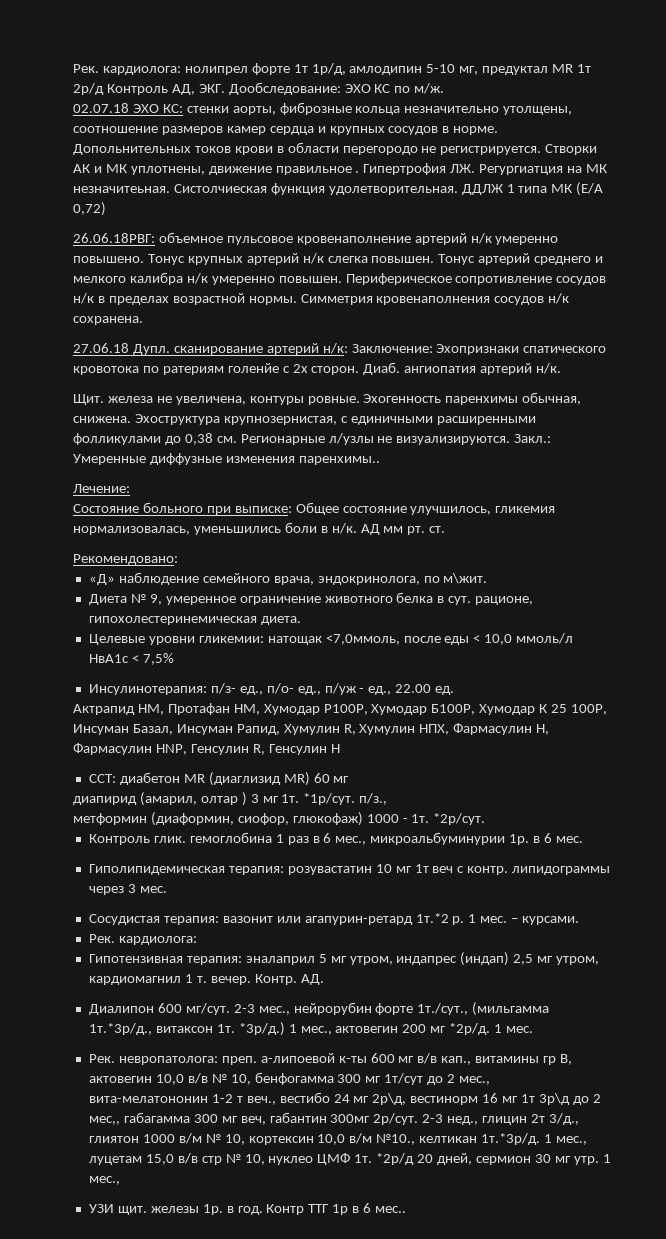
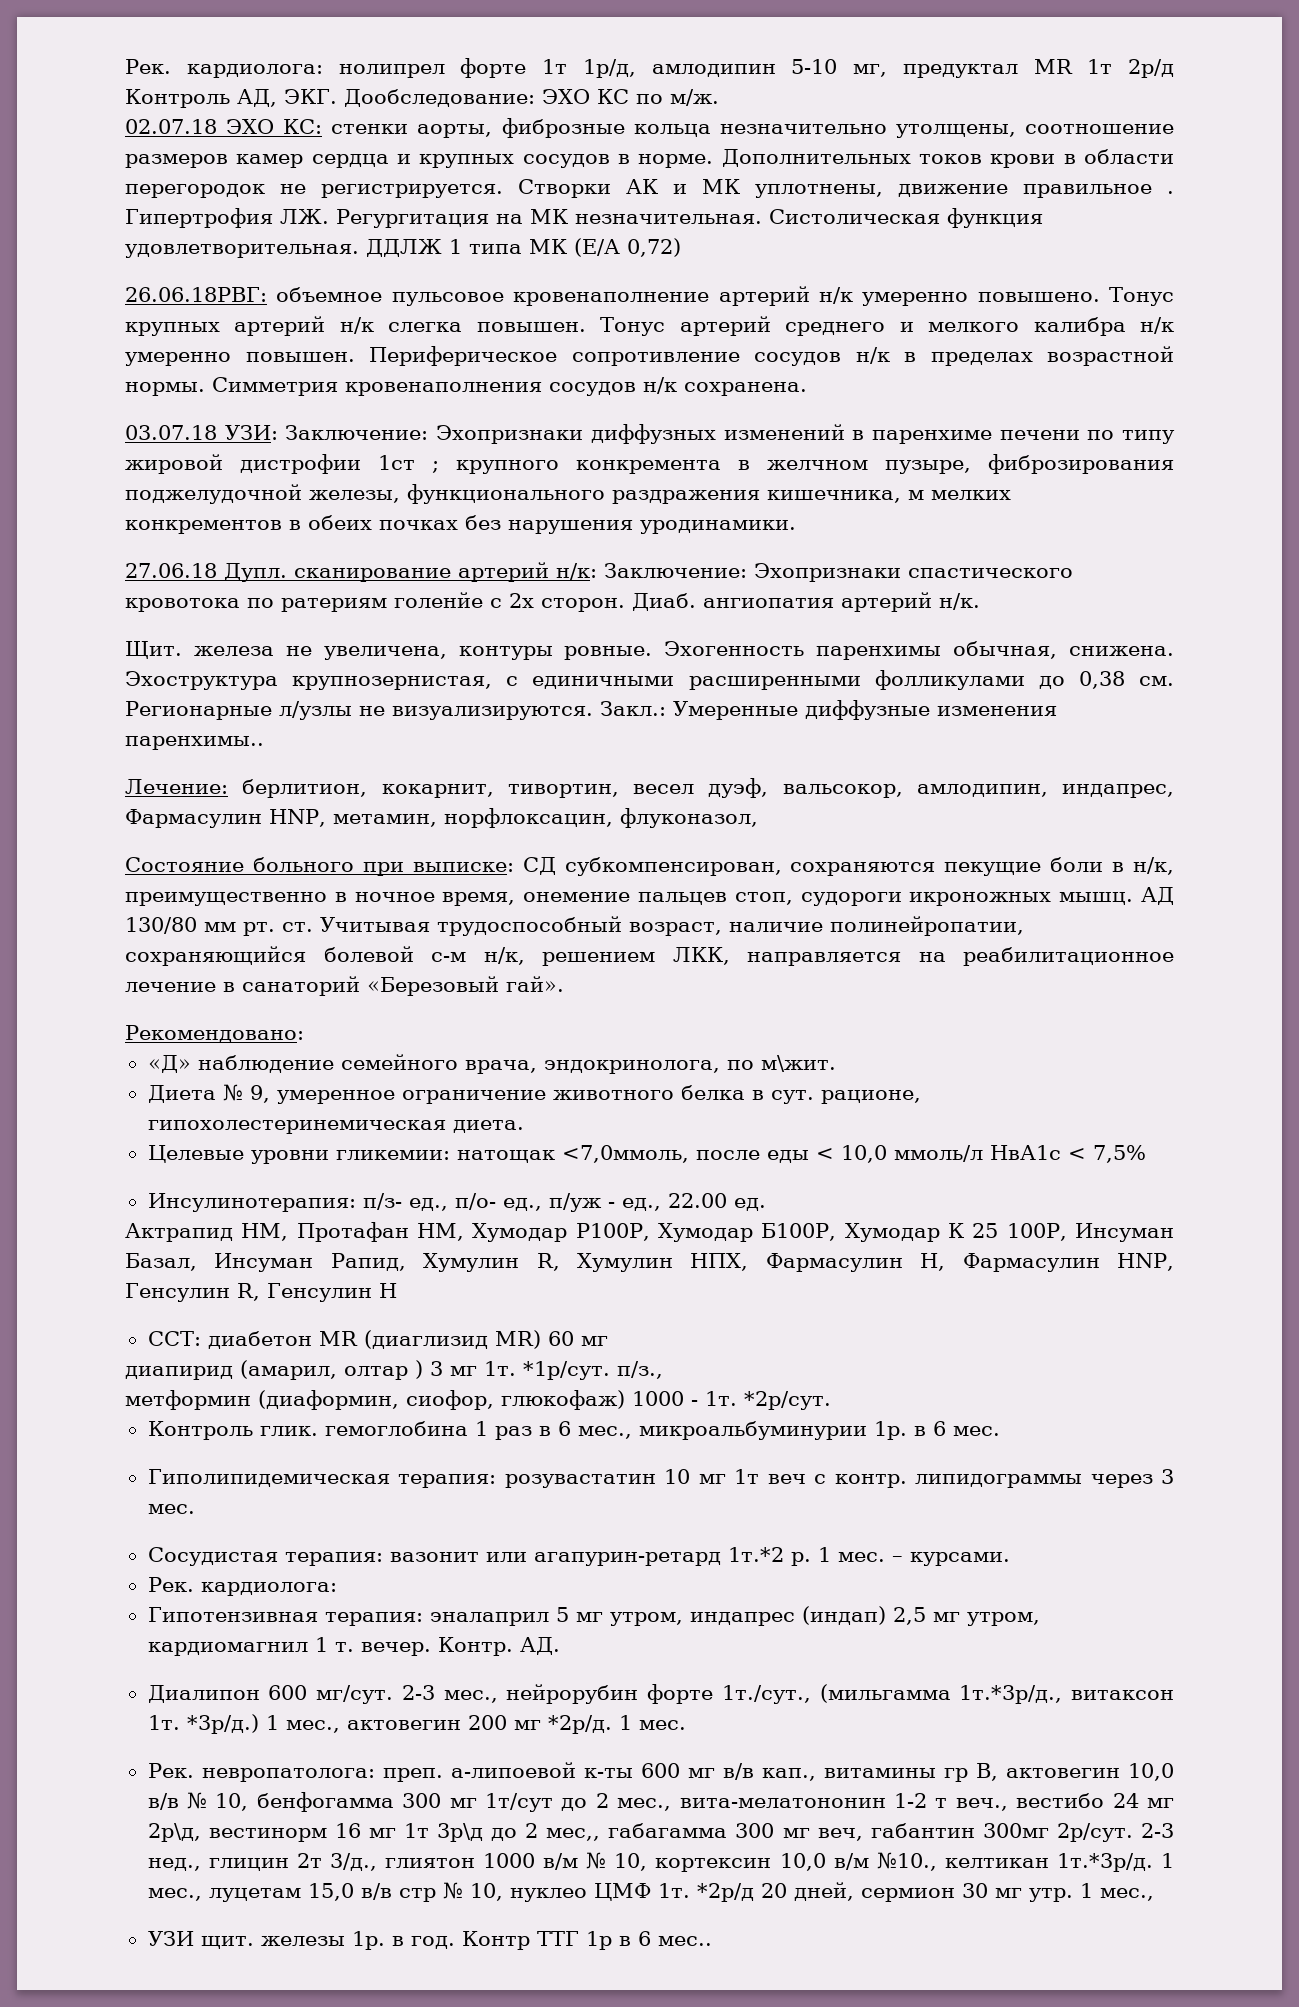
- Допольнительных токов крови в области перегородо не регистрируется.
+ Дополнительных токов крови в области перегородок не регистрируется.
- Гипертрофия ЛЖ. Регургиатция на МК незначитеьная. Систолчиеская функция удолетворительная.
+ Гипертрофия ЛЖ. Регургитация на МК незначительная. Систолическая функция удовлетворительная.
+ 03.07.18 УЗИ: Заключение: Эхопризнаки диффузных изменений в паренхиме печени по типу жировой дистрофии 1ст ; крупного конкремента в желчном пузыре, фиброзирования поджелудочной железы, функционального раздражения кишечника, м мелких конкрементов в обеих почках без нарушения уродинамики.
- 27.06.18 Дупл. сканирование артерий н/к: Заключение: Эхопризнаки спатического кровотока по ратериям голенйе с 2х сторон.
+ 27.06.18 Дупл. сканирование артерий н/к: Заключение: Эхопризнаки спастического кровотока по ратериям голенйе с 2х сторон.
- Лечение:
- Состояние больного при выписке: Общее состояние улучшилось, гликемия нормализовалась, уменьшились боли в н/к. АД мм рт. ст.
+ Лечение: берлитион, кокарнит, тивортин, весел дуэф, вальсокор, амлодипин, индапрес, Фармасулин НNP, метамин, норфлоксацин, флуконазол,
+ Состояние больного при выписке: СД субкомпенсирован, сохраняются пекущие боли в н/к, преимущественно в ночное время, онемение пальцев стоп, судороги икроножных мышц. АД 130/80 мм рт. ст. Учитывая трудоспособный возраст, наличие полинейропатии, сохраняющийся болевой с-м н/к, решением ЛКК, направляется на реабилитационное лечение в санаторий «Березовый гай».

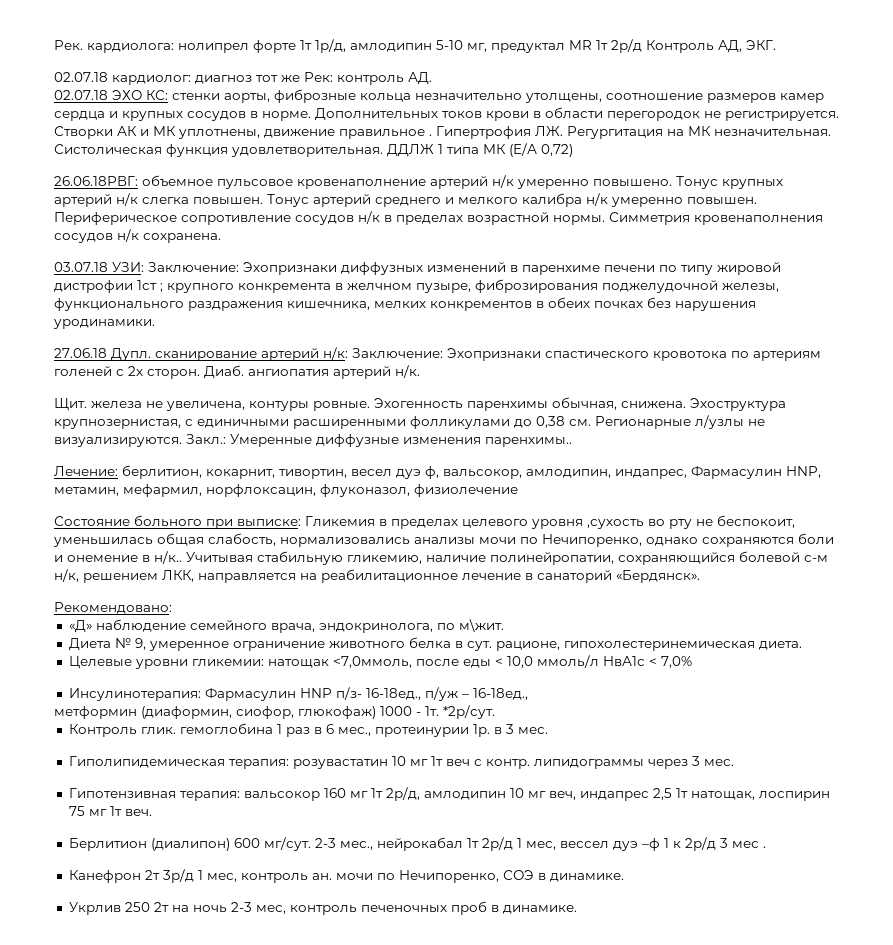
- Рек. кардиолога: нолипрел форте 1т 1р/д, амлодипин 5-10 мг, предуктал MR 1т 2р/д Контроль АД, ЭКГ. Дообследование: ЭХО КС по м/ж.
+ Рек. кардиолога: нолипрел форте 1т 1р/д, амлодипин 5-10 мг, предуктал MR 1т 2р/д Контроль АД, ЭКГ.
+ 02.07.18 кардиолог: диагноз тот же Рек: контроль АД.
- 03.07.18 УЗИ: Заключение: Эхопризнаки диффузных изменений в паренхиме печени по типу жировой дистрофии 1ст ; крупного конкремента в желчном пузыре, фиброзирования поджелудочной железы, функционального раздражения кишечника, м мелких конкрементов в обеих почках без нарушения уродинамики.
+ 03.07.18 УЗИ: Заключение: Эхопризнаки диффузных изменений в паренхиме печени по типу жировой дистрофии 1ст ; крупного конкремента в желчном пузыре, фиброзирования поджелудочной железы, функционального раздражения кишечника, мелких конкрементов в обеих почках без нарушения уродинамики.
- 27.06.18 Дупл. сканирование артерий н/к: Заключение: Эхопризнаки спастического кровотока по ратериям голенйе с 2х сторон.
+ 27.06.18 Дупл. сканирование артерий н/к: Заключение: Эхопризнаки спастического кровотока по артериям голеней с 2х сторон.
- Лечение: берлитион, кокарнит, тивортин, весел дуэф, вальсокор, амлодипин, индапрес, Фармасулин НNP, метамин, норфлоксацин, флуконазол,
+ Лечение: берлитион, кокарнит, тивортин, весел дуэ ф, вальсокор, амлодипин, индапрес, Фармасулин НNP, метамин, мефармил, норфлоксацин, флуконазол, физиолечение
- Состояние больного при выписке: СД субкомпенсирован, сохраняются пекущие боли в н/к, преимущественно в ночное время, онемение пальцев стоп, судороги икроножных мышц. АД 130/80 мм рт. ст. Учитывая трудоспособный возраст, наличие полинейропатии, сохраняющийся болевой с-м н/к, решением ЛКК, направляется на реабилитационное лечение в санаторий «Березовый гай».
+ Состояние больного при выписке: Гликемия в пределах целевого уровня ,сухость во рту не беспокоит, уменьшилась общая слабость, нормализовались анализы мочи по Нечипоренко, однако сохраняются боли и онемение в н/к.. Учитывая стабильную гликемию, наличие полинейропатии, сохраняющийся болевой с-м н/к, решением ЛКК, направляется на реабилитационное лечение в санаторий «Бердянск».
- Целевые уровни гликемии: натощак <7,0ммоль, после еды < 10,0 ммоль/л НвА1с < 7,5%
+ Целевые уровни гликемии: натощак <7,0ммоль, после еды < 10,0 ммоль/л НвА1с < 7,0%
- Инсулинотерапия: п/з- ед., п/о- ед., п/уж - ед., 22.00 ед.
- Актрапид НМ, Протафан НМ, Хумодар Р100Р, Хумодар Б100Р, Хумодар К 25 100Р, Инсуман Базал, Инсуман Рапид, Хумулин R, Хумулин НПХ, Фармасулин Н, Фармасулин НNР, Генсулин R, Генсулин Н
- ССТ: диабетон МR (диаглизид МR) 60 мг
- диапирид (амарил, олтар ) 3 мг 1т. *1р/сут. п/з.,
+ Инсулинотерапия: Фармасулин НNP п/з- 16-18ед., п/уж – 16-18ед.,
- Контроль глик. гемоглобина 1 раз в 6 мес., микроальбуминурии 1р. в 6 мес.
+ Контроль глик. гемоглобина 1 раз в 6 мес., протеинурии 1р. в 3 мес.
- Сосудистая терапия: вазонит или агапурин-ретард 1т.*2 р. 1 мес. – курсами.
- Рек. кардиолога:
- Гипотензивная терапия: эналаприл 5 мг утром, индапрес (индап) 2,5 мг утром, кардиомагнил 1 т. вечер. Контр. АД.
- Диалипон 600 мг/сут. 2-3 мес., нейрорубин форте 1т./сут., (мильгамма 1т.*3р/д., витаксон 1т. *3р/д.) 1 мес., актовегин 200 мг *2р/д. 1 мес.
- Рек. невропатолога: преп. а-липоевой к-ты 600 мг в/в кап., витамины гр В, актовегин 10,0 в/в № 10, бенфогамма 300 мг 1т/сут до 2 мес., вита-мелатононин 1-2 т веч., вестибо 24 мг 2р\д, вестинорм 16 мг 1т 3р\д до 2 мес,, габагамма 300 мг веч, габантин 300мг 2р/сут. 2-3 нед., глицин 2т 3/д., глиятон 1000 в/м № 10, кортексин 10,0 в/м №10., келтикан 1т.*3р/д. 1 мес., луцетам 15,0 в/в стр № 10, нуклео ЦМФ 1т. *2р/д 20 дней, сермион 30 мг утр. 1 мес.,
- УЗИ щит. железы 1р. в год. Контр ТТГ 1р в 6 мес..
+ Гипотензивная терапия: вальсокор 160 мг 1т 2р/д, амлодипин 10 мг веч, индапрес 2,5 1т натощак, лоспирин 75 мг 1т веч.
+ Берлитион (диалипон) 600 мг/сут. 2-3 мес., нейрокабал 1т 2р/д 1 мес, вессел дуэ –ф 1 к 2р/д 3 мес .
+ Канефрон 2т 3р/д 1 мес, контроль ан. мочи по Нечипоренко, СОЭ в динамике.
+ Укрлив 250 2т на ночь 2-3 мес, контроль печеночных проб в динамике.

